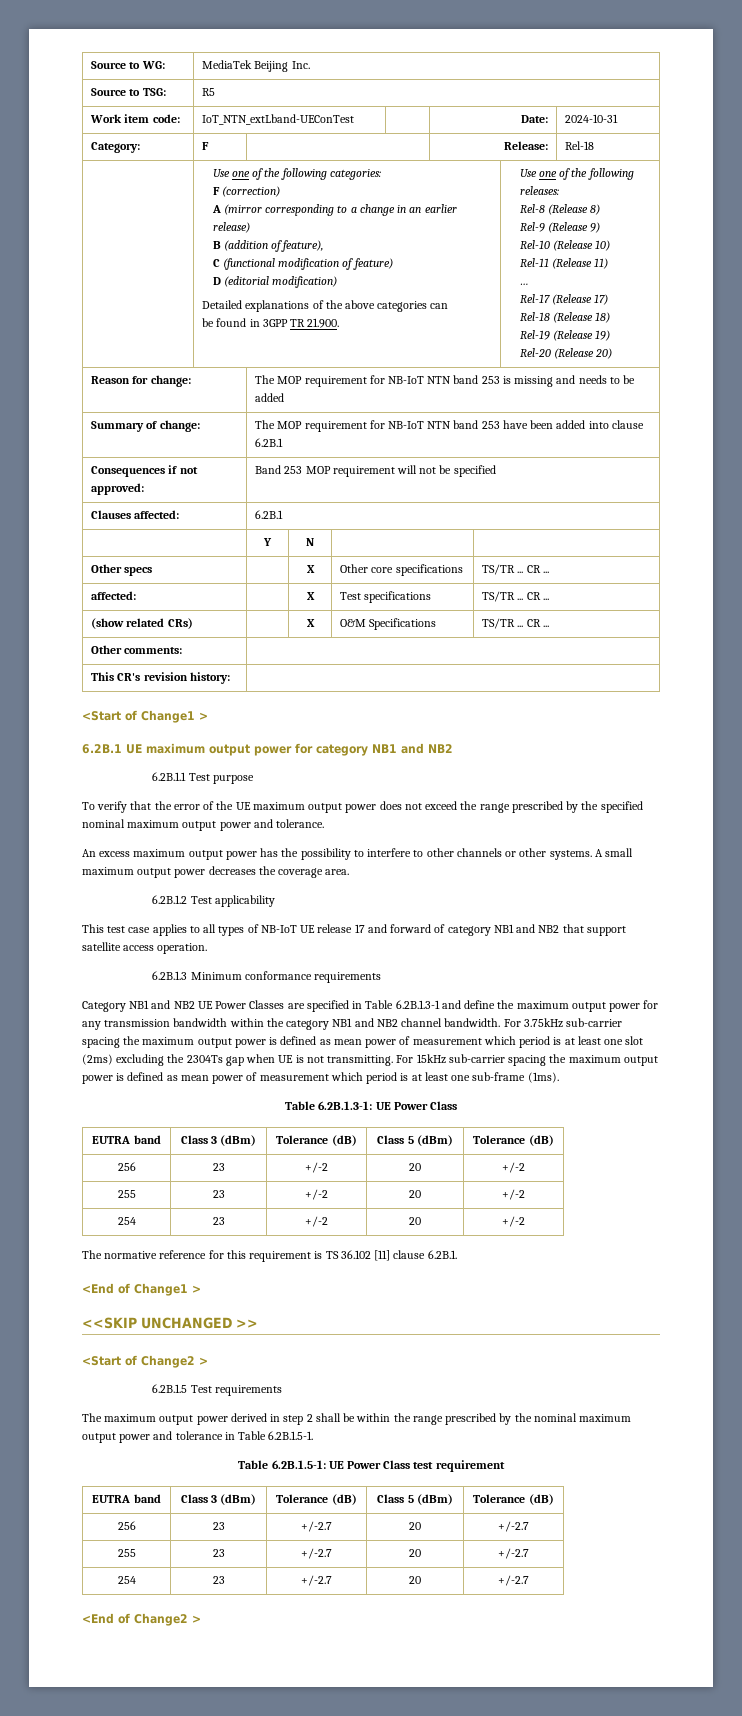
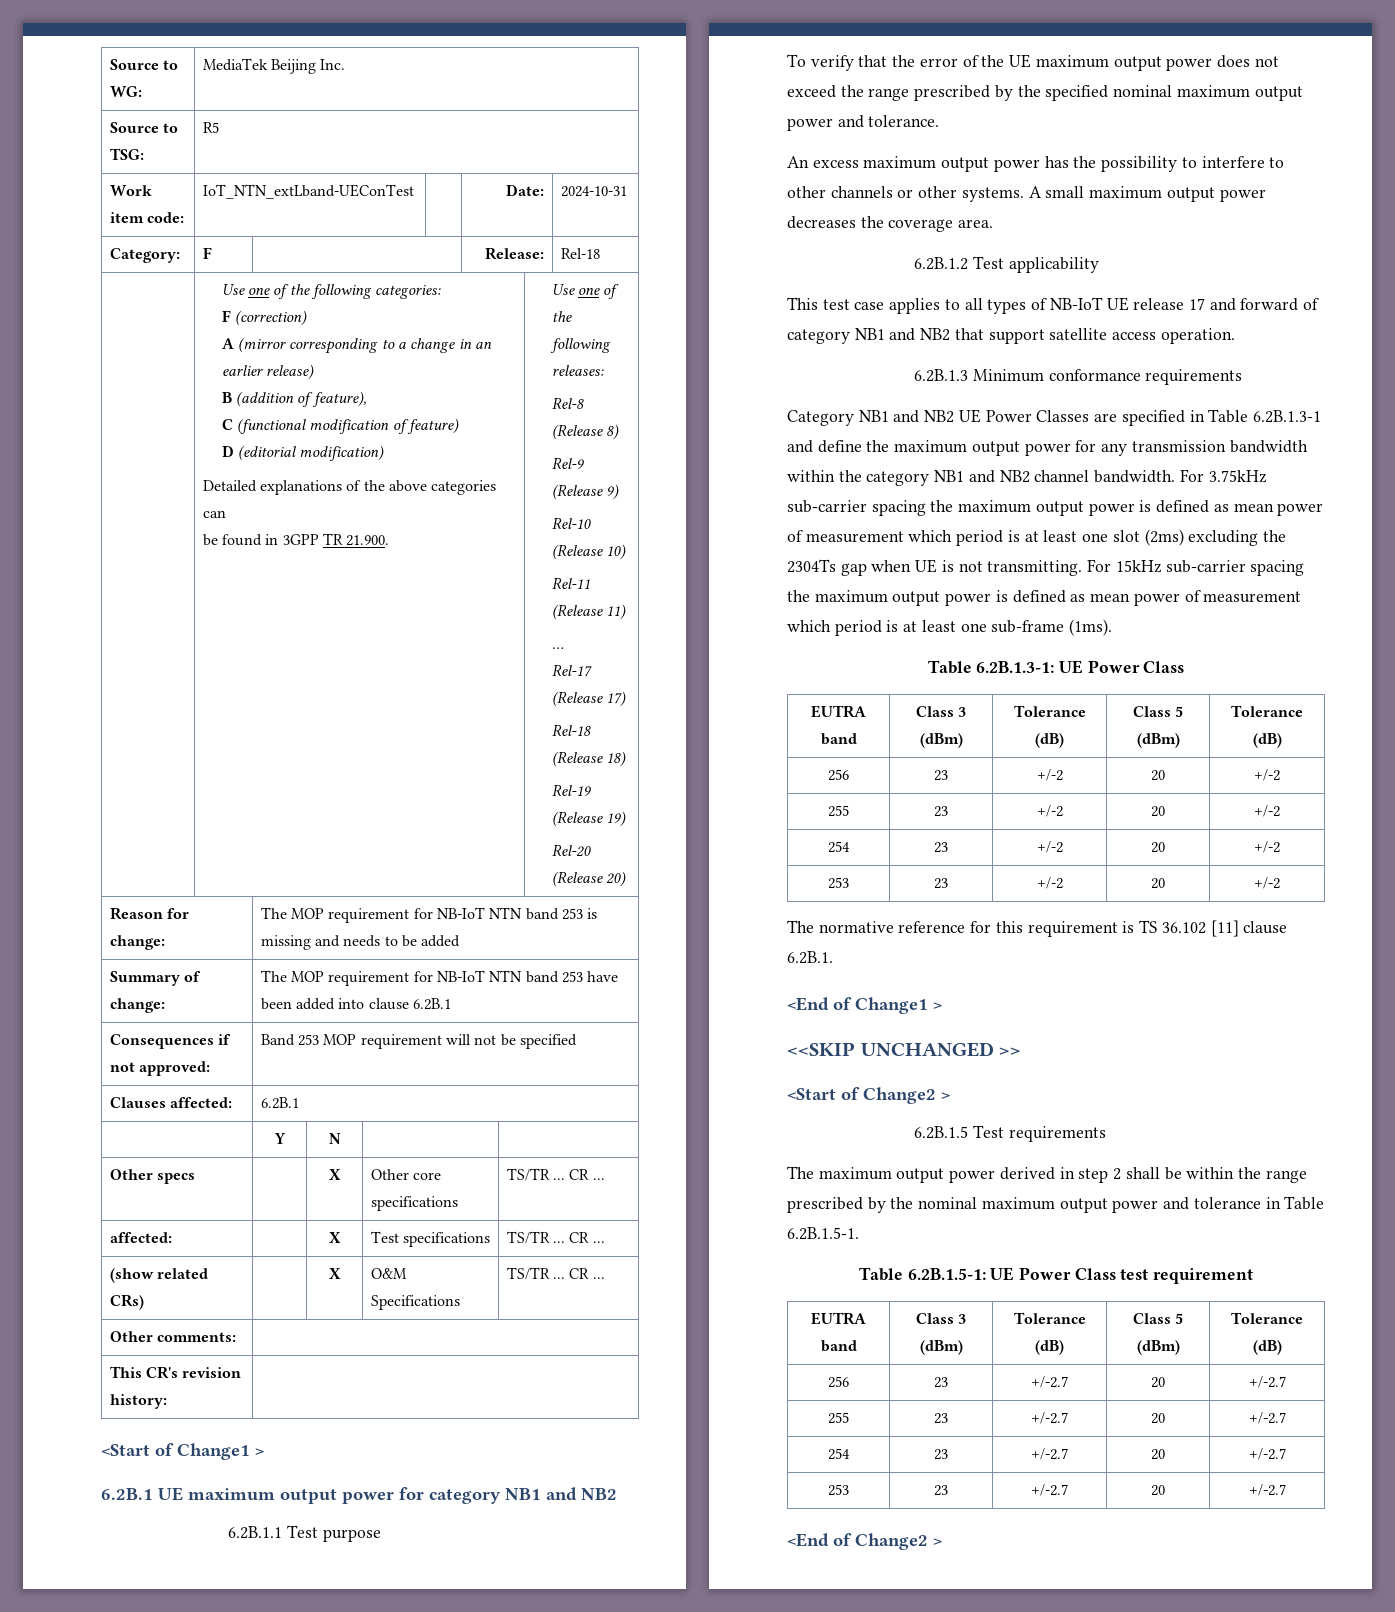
+ 253 | 23 | +/-2 | 20 | +/-2
+ 253 | 23 | +/-2.7 | 20 | +/-2.7

